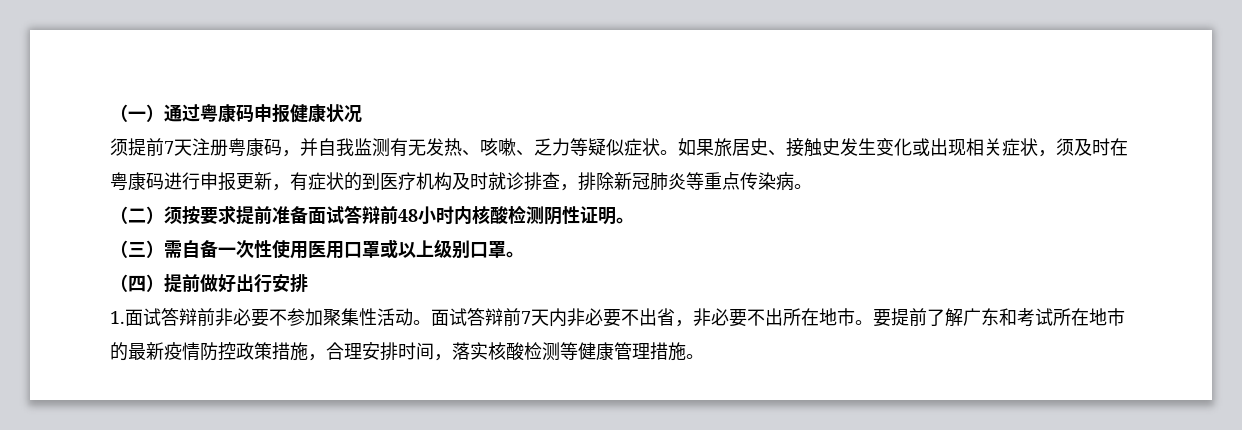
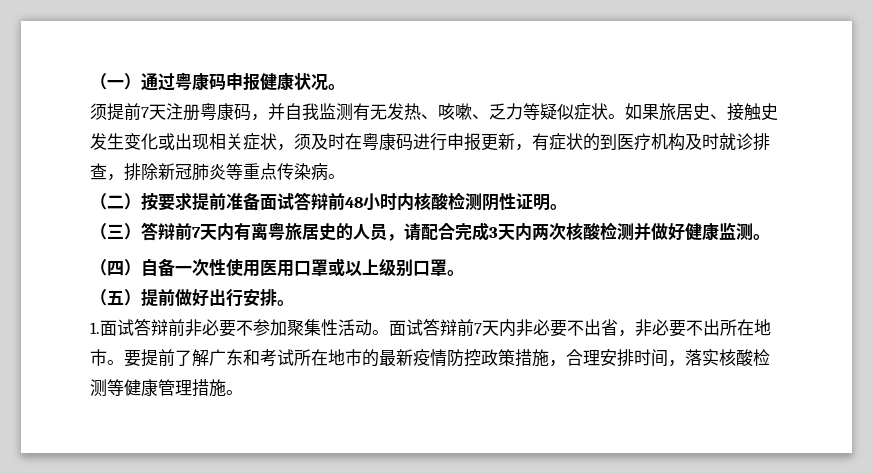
- （一）通过粤康码申报健康状况
+ （一）通过粤康码申报健康状况。
- （二）须按要求提前准备面试答辩前48小时内核酸检测阴性证明。
+ （二）按要求提前准备面试答辩前48小时内核酸检测阴性证明。
- （三）需自备一次性使用医用口罩或以上级别口罩。
+ （三）答辩前7天内有离粤旅居史的人员，请配合完成3天内两次核酸检测并做好健康监测。
+ （四）自备一次性使用医用口罩或以上级别口罩。
- （四）提前做好出行安排
+ （五）提前做好出行安排。

